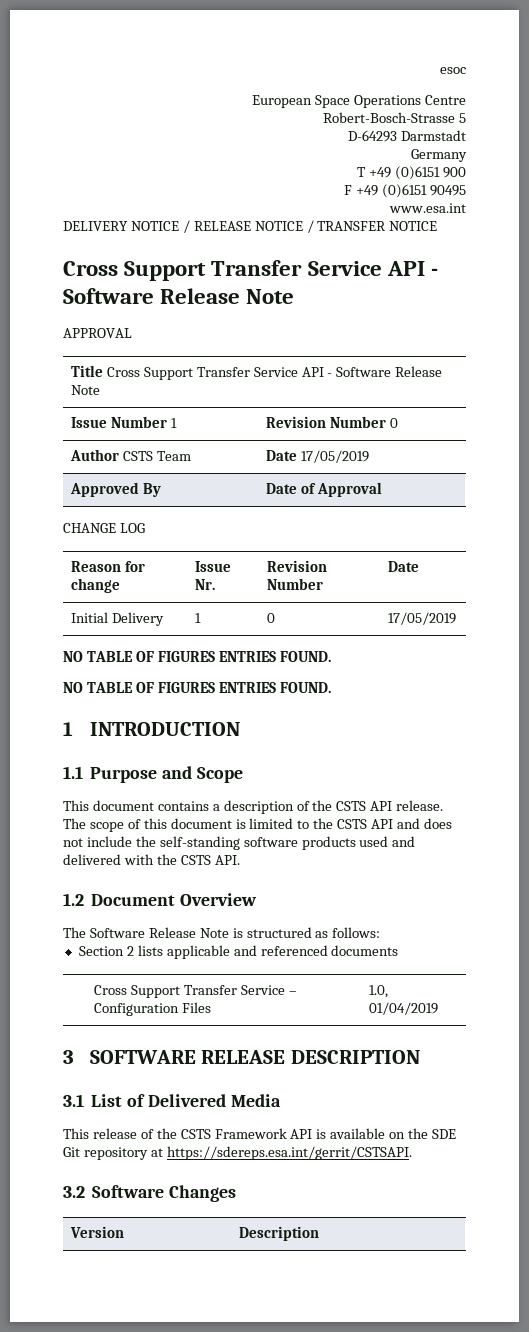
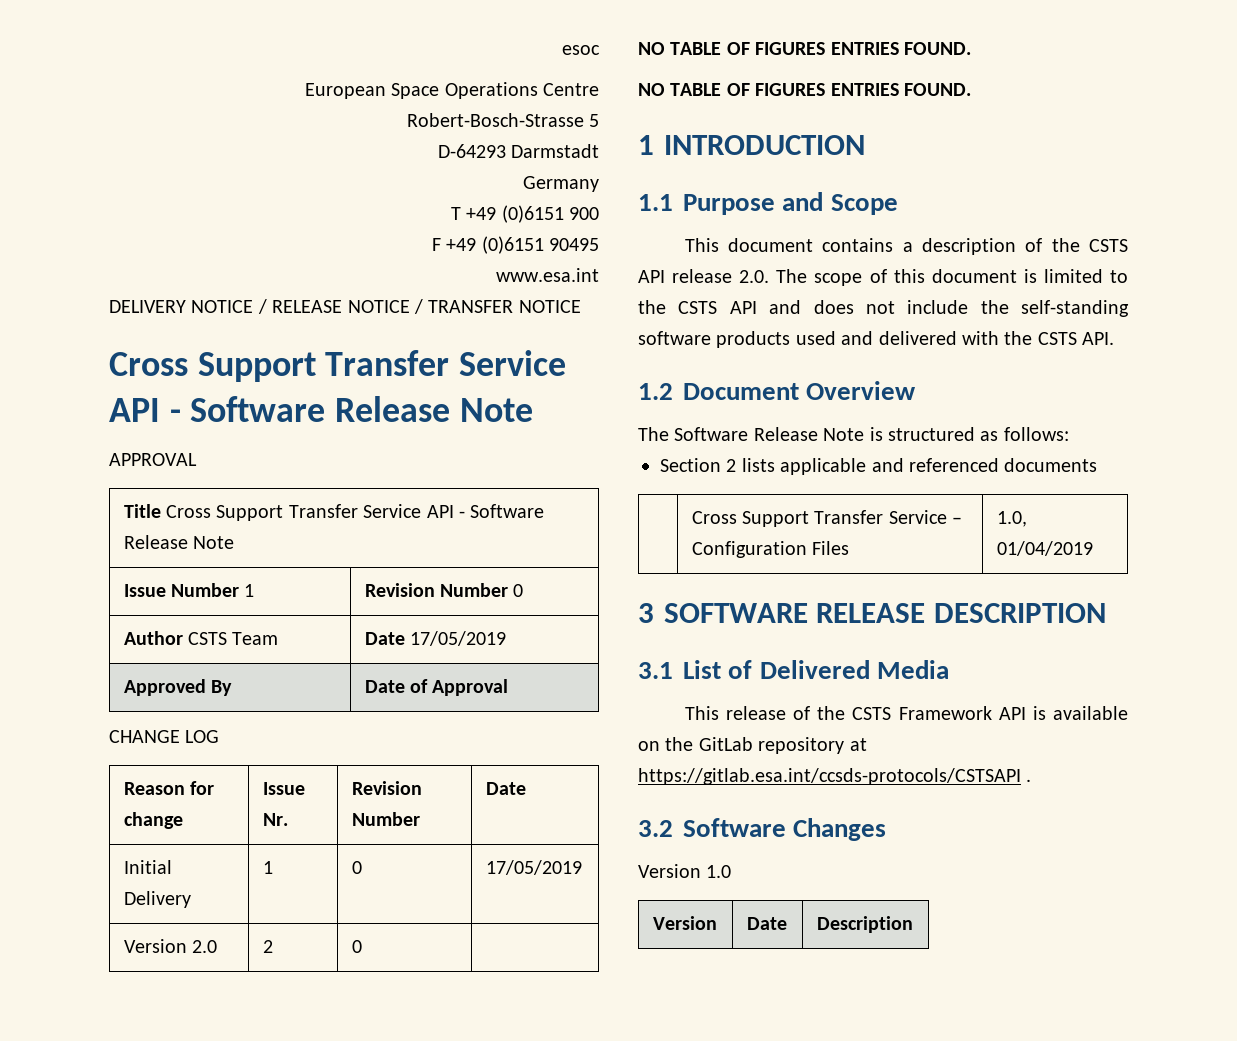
+ Version 2.0 | 2 | 0 |
- This document contains a description of the CSTS API release. The scope of this document is limited to the CSTS API and does not include the self-standing software products used and delivered with the CSTS API.
+ This document contains a description of the CSTS API release 2.0. The scope of this document is limited to the CSTS API and does not include the self-standing software products used and delivered with the CSTS API.
- This release of the CSTS Framework API is available on the SDE Git repository at https://sdereps.esa.int/gerrit/CSTSAPI.
+ This release of the CSTS Framework API is available on the GitLab repository at https://gitlab.esa.int/ccsds-protocols/CSTSAPI .
- Version | Description
+ Version 1.0
+ Version | Date | Description

